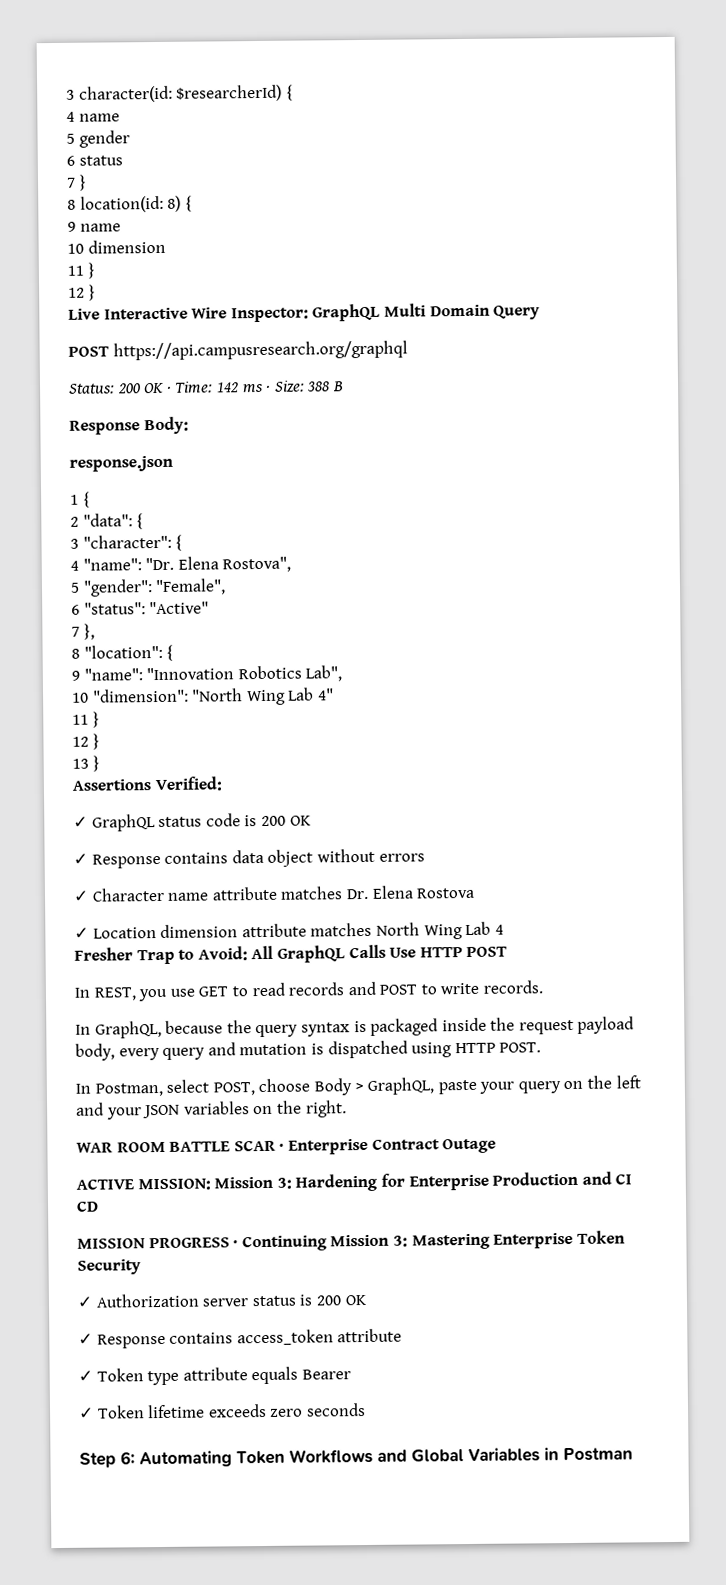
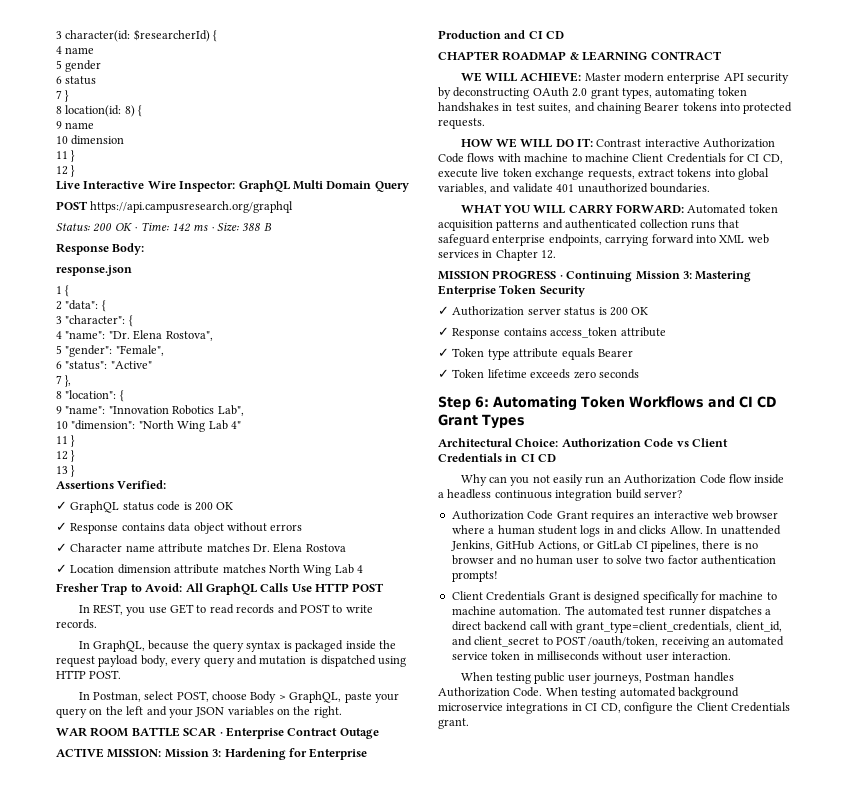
+ CHAPTER ROADMAP & LEARNING CONTRACT
+ WE WILL ACHIEVE: Master modern enterprise API security by deconstructing OAuth 2.0 grant types, automating token handshakes in test suites, and chaining Bearer tokens into protected requests.
+ HOW WE WILL DO IT: Contrast interactive Authorization Code flows with machine to machine Client Credentials for CI CD, execute live token exchange requests, extract tokens into global variables, and validate 401 unauthorized boundaries.
+ WHAT YOU WILL CARRY FORWARD: Automated token acquisition patterns and authenticated collection runs that safeguard enterprise endpoints, carrying forward into XML web services in Chapter 12.
- Step 6: Automating Token Workflows and Global Variables in Postman
+ Step 6: Automating Token Workflows and CI CD Grant Types
+ Architectural Choice: Authorization Code vs Client Credentials in CI CD
+ Why can you not easily run an Authorization Code flow inside a headless continuous integration build server?
+ Authorization Code Grant requires an interactive web browser where a human student logs in and clicks Allow. In unattended Jenkins, GitHub Actions, or GitLab CI pipelines, there is no browser and no human user to solve two factor authentication prompts!
+ Client Credentials Grant is designed specifically for machine to machine automation. The automated test runner dispatches a direct backend call with grant_type=client_credentials, client_id, and client_secret to POST /oauth/token, receiving an automated service token in milliseconds without user interaction.
+ When testing public user journeys, Postman handles Authorization Code. When testing automated background microservice integrations in CI CD, configure the Client Credentials grant.

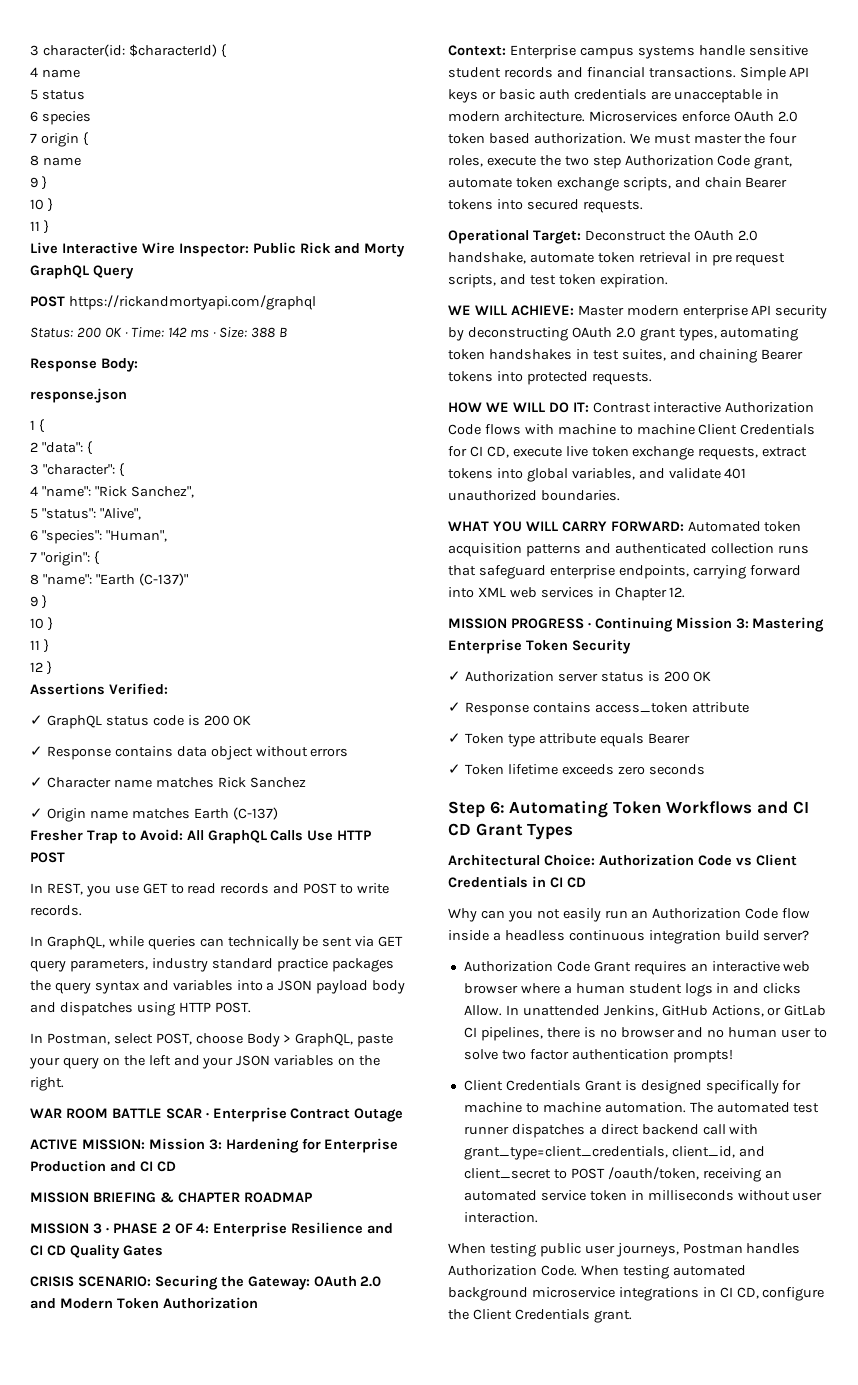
- 3 character(id: $researcherId) {
+ 3 character(id: $characterId) {
- 5 gender
- 6 status
- 7 }
- 8 location(id: 8) {
- 9 name
- 10 dimension
+ 5 status
+ 6 species
+ 7 origin {
+ 8 name
+ 9 }
+ 10 }
  11 }
- 12 }
- Live Interactive Wire Inspector: GraphQL Multi Domain Query
+ Live Interactive Wire Inspector: Public Rick and Morty GraphQL Query
- POST https://api.campusresearch.org/graphql
+ POST https://rickandmortyapi.com/graphql
- 4 "name": "Dr. Elena Rostova",
- 5 "gender": "Female",
- 6 "status": "Active"
- 7 },
- 8 "location": {
- 9 "name": "Innovation Robotics Lab",
- 10 "dimension": "North Wing Lab 4"
+ 4 "name": "Rick Sanchez",
+ 5 "status": "Alive",
+ 6 "species": "Human",
+ 7 "origin": {
+ 8 "name": "Earth (C-137)"
+ 9 }
+ 10 }
  11 }
  12 }
- 13 }
- ✓ Character name attribute matches Dr. Elena Rostova
- ✓ Location dimension attribute matches North Wing Lab 4
+ ✓ Character name matches Rick Sanchez
+ ✓ Origin name matches Earth (C-137)
- In GraphQL, because the query syntax is packaged inside the request payload body, every query and mutation is dispatched using HTTP POST.
+ In GraphQL, while queries can technically be sent via GET query parameters, industry standard practice packages the query syntax and variables into a JSON payload body and dispatches using HTTP POST.
- CHAPTER ROADMAP & LEARNING CONTRACT
+ MISSION BRIEFING & CHAPTER ROADMAP
+ MISSION 3 · PHASE 2 OF 4: Enterprise Resilience and CI CD Quality Gates
+ CRISIS SCENARIO: Securing the Gateway: OAuth 2.0 and Modern Token Authorization
+ Context: Enterprise campus systems handle sensitive student records and financial transactions. Simple API keys or basic auth credentials are unacceptable in modern architecture. Microservices enforce OAuth 2.0 token based authorization. We must master the four roles, execute the two step Authorization Code grant, automate token exchange scripts, and chain Bearer tokens into secured requests.
+ Operational Target: Deconstruct the OAuth 2.0 handshake, automate token retrieval in pre request scripts, and test token expiration.

